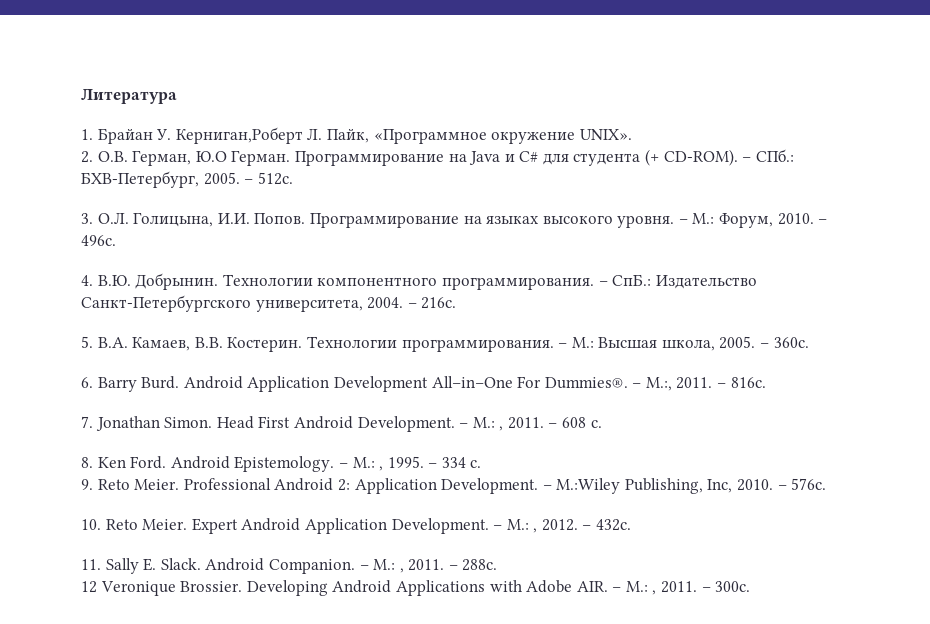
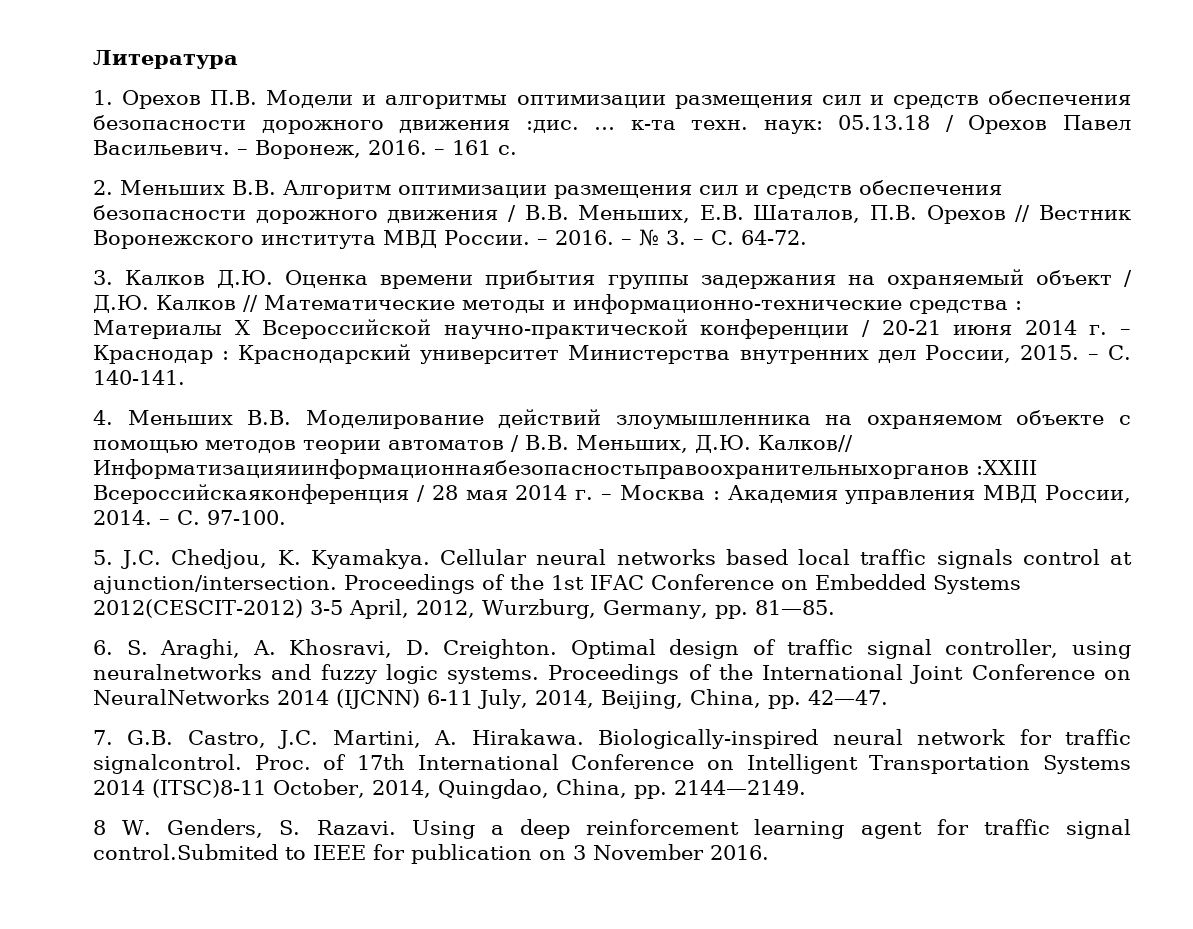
- 1. Брайан У. Керниган,Роберт Л. Пайк, «Программное окружение UNIX».
- 2. О.В. Герман, Ю.О Герман. Программирование на Java и С# для студента (+ CD-ROM). – СПб.: БХВ-Петербург, 2005. – 512с.
- 3. О.Л. Голицына, И.И. Попов. Программирование на языках высокого уровня. – М.: Форум, 2010. – 496с.
- 4. В.Ю. Добрынин. Технологии компонентного программирования. – СпБ.: Издательство Санкт-Петербургского университета, 2004. – 216с.
- 5. В.А. Камаев, В.В. Костерин. Технологии программирования. – М.: Высшая школа, 2005. – 360с.
- 6. Barry Burd. Android Application Development All–in–One For Dummies®. – М.:, 2011. – 816с.
- 7. Jonathan Simon. Head First Android Development. – М.: , 2011. – 608 с.
- 8. Ken Ford. Android Epistemology. – М.: , 1995. – 334 с.
- 9. Reto Meier. Professional Android 2: Application Development. – М.:Wiley Publishing, Inc, 2010. – 576с.
- 10. Reto Meier. Expert Android Application Development. – М.: , 2012. – 432с.
- 11. Sally E. Slack. Android Companion. – М.: , 2011. – 288с.
- 12 Veronique Brossier. Developing Android Applications with Adobe AIR. – М.: , 2011. – 300с.
+ 1. Орехов П.В. Модели и алгоритмы оптимизации размещения сил и средств обеспечения безопасности дорожного движения :дис. … к-та техн. наук: 05.13.18 / Орехов Павел Васильевич. – Воронеж, 2016. – 161 с.
+ 2. Меньших В.В. Алгоритм оптимизации размещения сил и средств обеспечения безопасности дорожного движения / В.В. Меньших, Е.В. Шаталов, П.В. Орехов // Вестник Воронежского института МВД России. – 2016. – № 3. – С. 64-72.
+ 3. Калков Д.Ю. Оценка времени прибытия группы задержания на охраняемый объект / Д.Ю. Калков // Математические методы и информационно-технические средства : Материалы X Всероссийской научно-практической конференции / 20-21 июня 2014 г. – Краснодар : Краснодарский университет Министерства внутренних дел России, 2015. – С. 140-141.
+ 4. Меньших В.В. Моделирование действий злоумышленника на охраняемом объекте с помощью методов теории автоматов / В.В. Меньших, Д.Ю. Калков// Информатизацияиинформационнаябезопасностьправоохранительныхорганов :XXIII Всероссийскаяконференция / 28 мая 2014 г. – Москва : Академия управления МВД России, 2014. – С. 97-100.
+ 5. J.C. Chedjou, K. Kyamakya. Cellular neural networks based local traffic signals control at ajunction/intersection. Proceedings of the 1st IFAC Conference on Embedded Systems 2012(CESCIT-2012) 3-5 April, 2012, Wurzburg, Germany, pp. 81—85.
+ 6. S. Araghi, A. Khosravi, D. Creighton. Optimal design of traffic signal controller, using neuralnetworks and fuzzy logic systems. Proceedings of the International Joint Conference on NeuralNetworks 2014 (IJCNN) 6-11 July, 2014, Beijing, China, pp. 42—47.
+ 7. G.B. Castro, J.C. Martini, A. Hirakawa. Biologically-inspired neural network for traffic signalcontrol. Proc. of 17th International Conference on Intelligent Transportation Systems 2014 (ITSC)8-11 October, 2014, Quingdao, China, pp. 2144—2149.
+ 8 W. Genders, S. Razavi. Using a deep reinforcement learning agent for traffic signal control.Submited to IEEE for publication on 3 November 2016.

